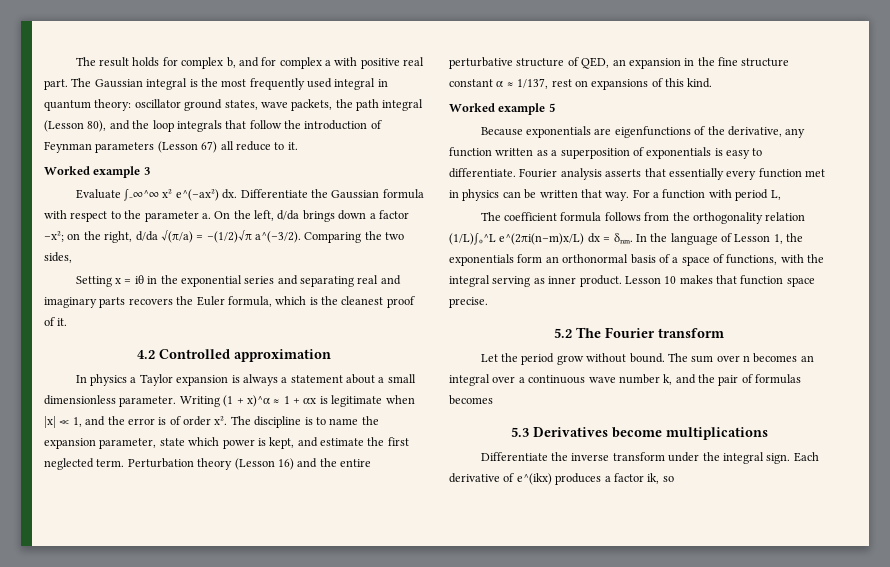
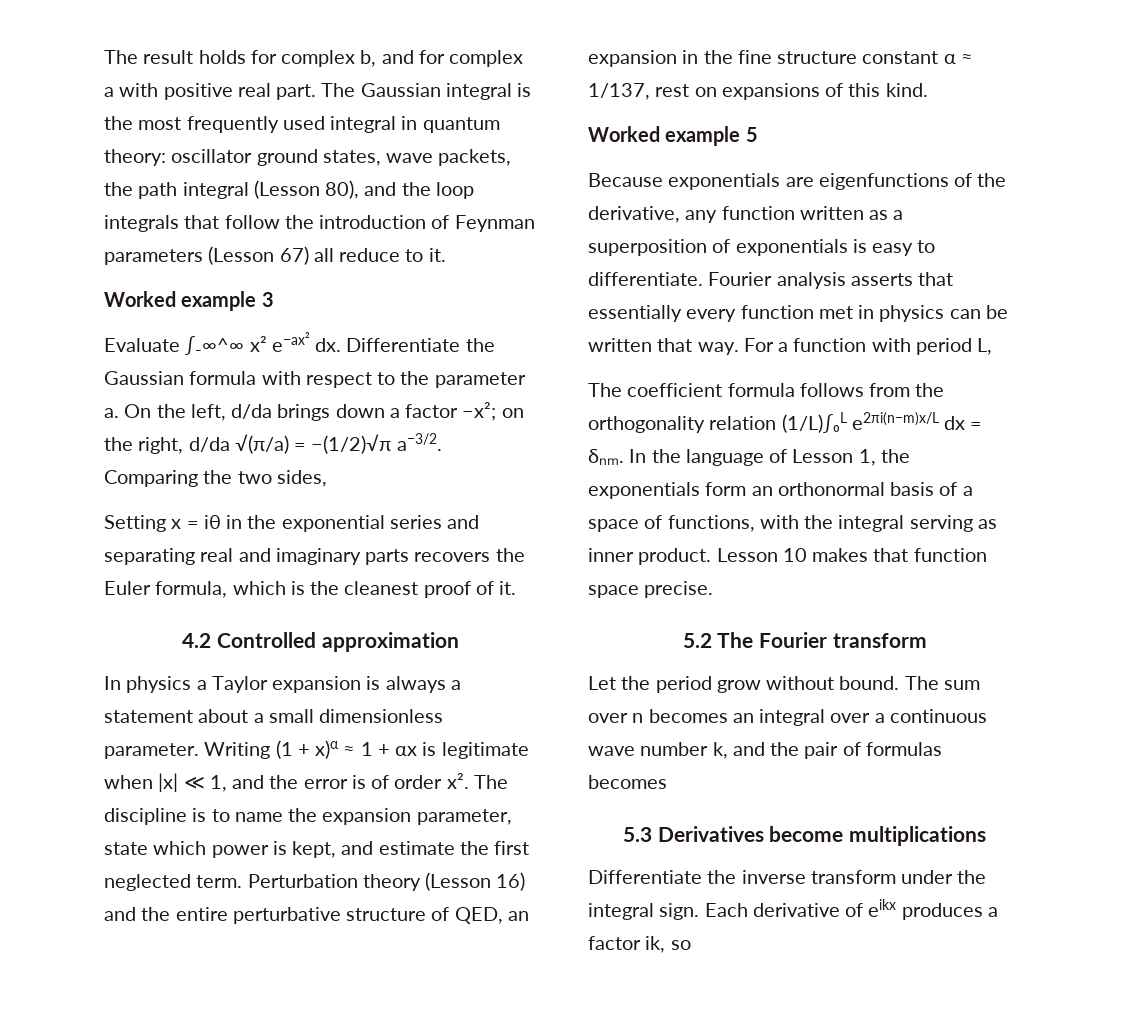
- Evaluate ∫₋∞^∞ x² e^(−ax²) dx.
+ Evaluate ∫₋∞^∞ x² e−ax² dx.
- On the left, d/da brings down a factor −x²; on the right, d/da √(π/a) = −(1/2)√π a^(−3/2).
+ On the left, d/da brings down a factor −x²; on the right, d/da √(π/a) = −(1/2)√π a−3/2.
- Writing (1 + x)^α ≈ 1 + αx is legitimate when |x| ≪ 1, and the error is of order x².
+ Writing (1 + x)α ≈ 1 + αx is legitimate when |x| ≪ 1, and the error is of order x².
- The coefficient formula follows from the orthogonality relation (1/L)∫₀^L e^(2πi(n−m)x/L) dx = δₙₘ.
+ The coefficient formula follows from the orthogonality relation (1/L)∫₀L e2πi(n−m)x/L dx = δₙₘ.
- Each derivative of e^(ikx) produces a factor ik, so
+ Each derivative of eikx produces a factor ik, so

